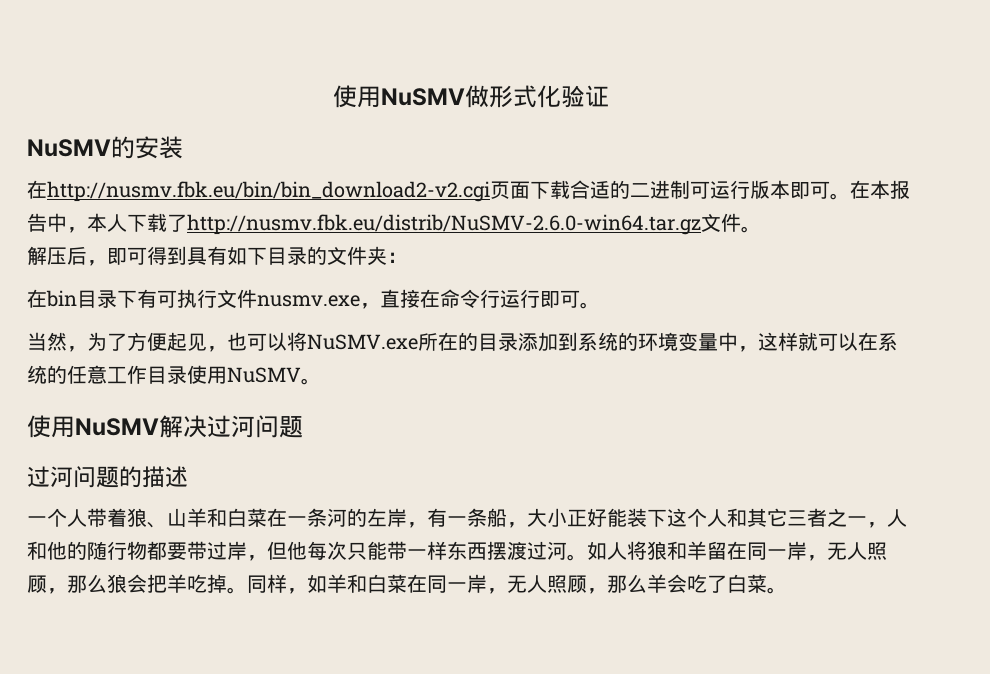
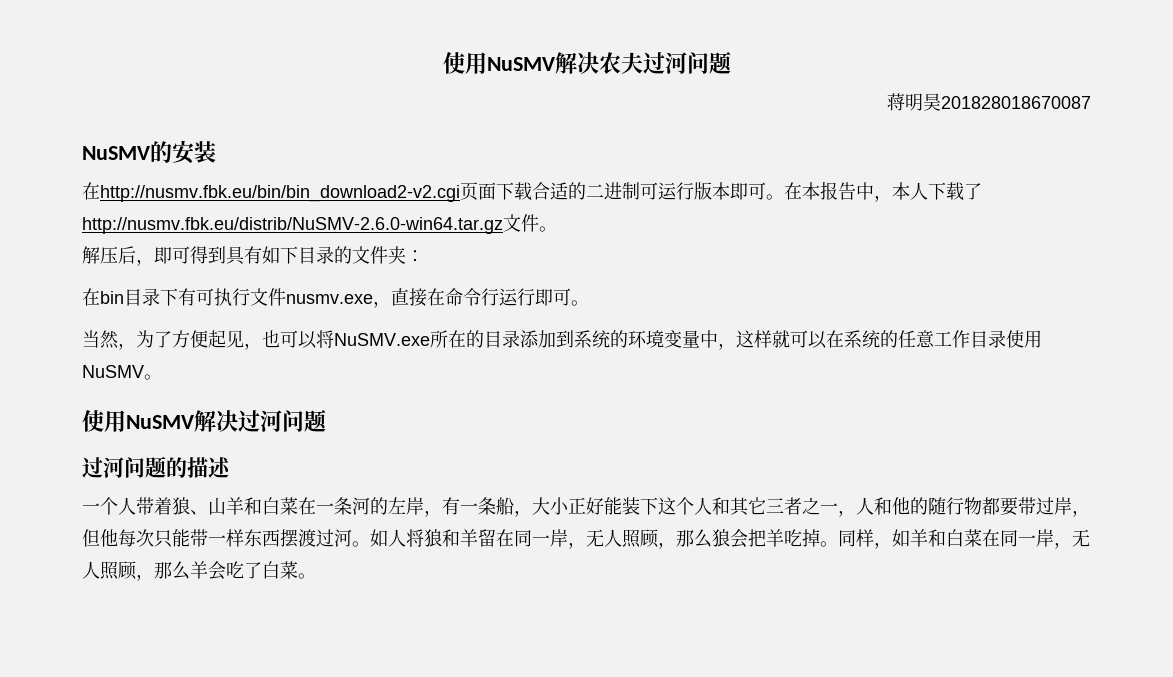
- 使用NuSMV做形式化验证
+ 使用NuSMV解决农夫过河问题
+ 蒋明昊201828018670087

